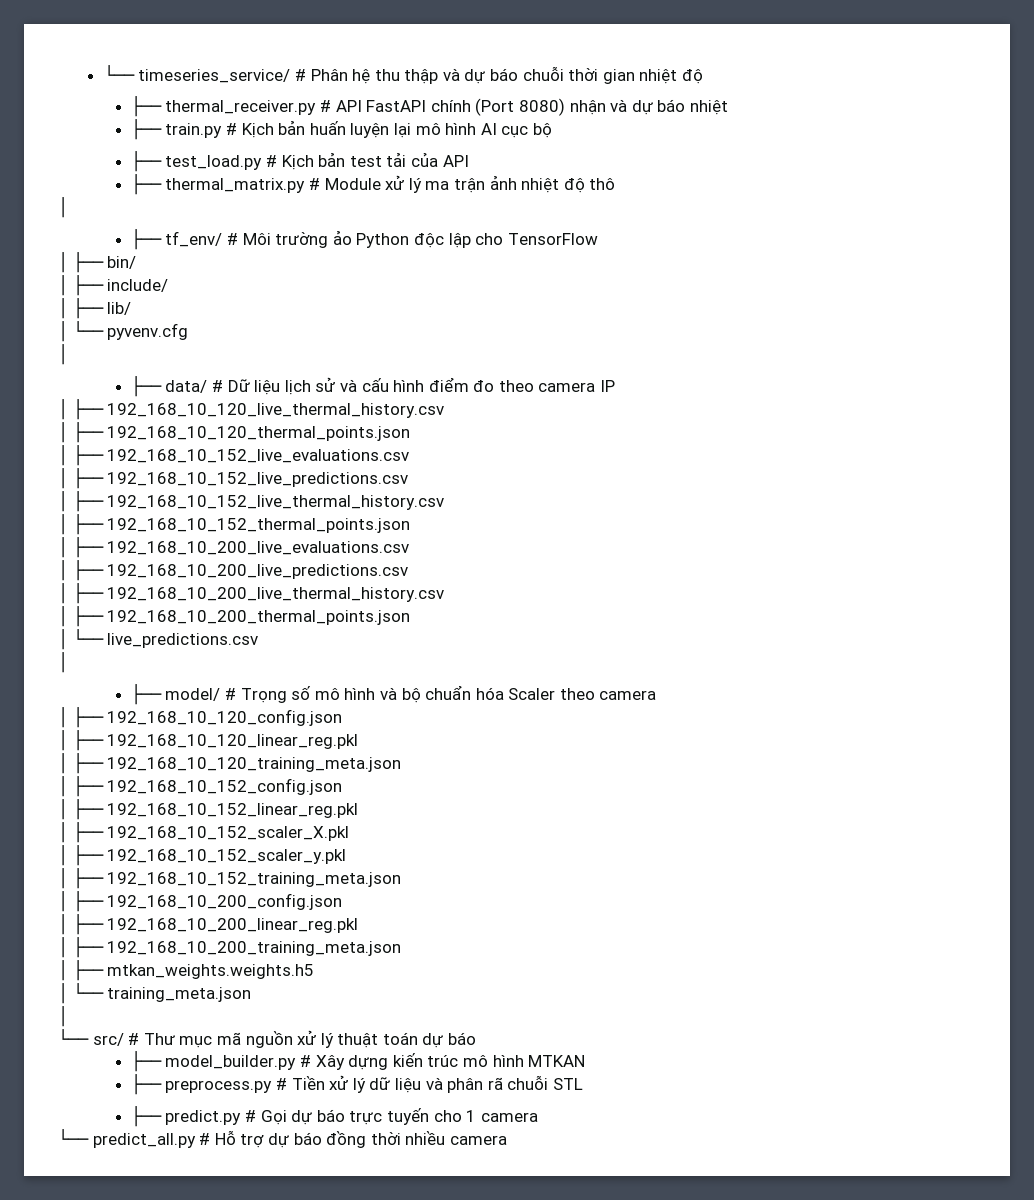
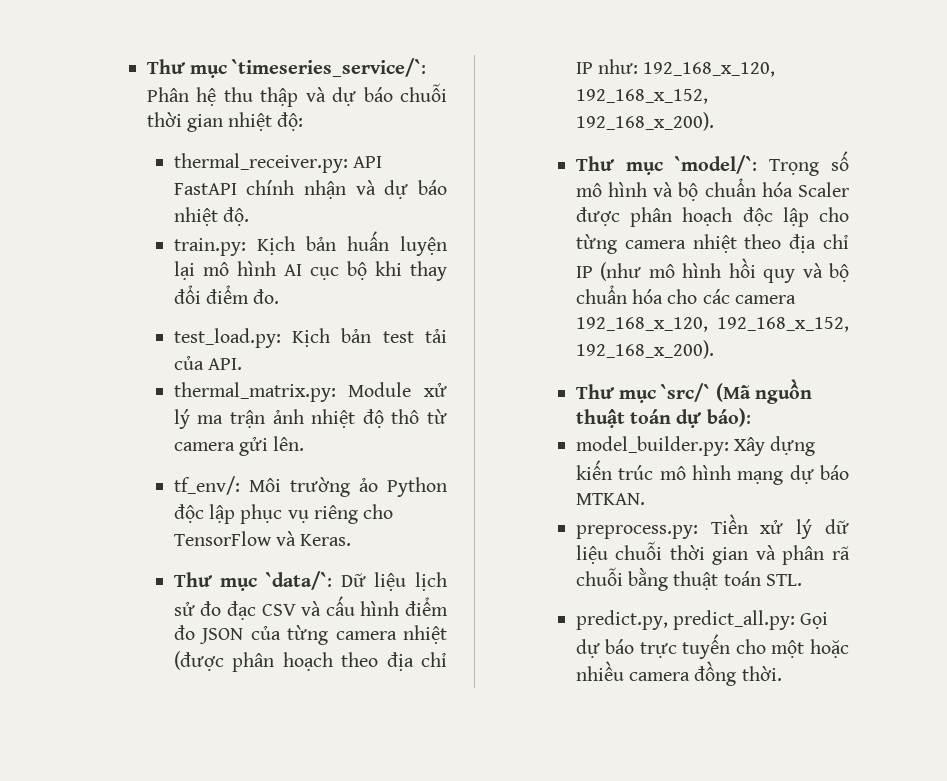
- └── timeseries_service/ # Phân hệ thu thập và dự báo chuỗi thời gian nhiệt độ
- ├── thermal_receiver.py # API FastAPI chính (Port 8080) nhận và dự báo nhiệt
- ├── train.py # Kịch bản huấn luyện lại mô hình AI cục bộ
- ├── test_load.py # Kịch bản test tải của API
- ├── thermal_matrix.py # Module xử lý ma trận ảnh nhiệt độ thô
- │
- ├── tf_env/ # Môi trường ảo Python độc lập cho TensorFlow
- │ ├── bin/
- │ ├── include/
- │ ├── lib/
- │ └── pyvenv.cfg
- │
- ├── data/ # Dữ liệu lịch sử và cấu hình điểm đo theo camera IP
- │ ├── 192_168_10_120_live_thermal_history.csv
- │ ├── 192_168_10_120_thermal_points.json
- │ ├── 192_168_10_152_live_evaluations.csv
- │ ├── 192_168_10_152_live_predictions.csv
- │ ├── 192_168_10_152_live_thermal_history.csv
- │ ├── 192_168_10_152_thermal_points.json
- │ ├── 192_168_10_200_live_evaluations.csv
- │ ├── 192_168_10_200_live_predictions.csv
- │ ├── 192_168_10_200_live_thermal_history.csv
- │ ├── 192_168_10_200_thermal_points.json
- │ └── live_predictions.csv
- │
- ├── model/ # Trọng số mô hình và bộ chuẩn hóa Scaler theo camera
- │ ├── 192_168_10_120_config.json
- │ ├── 192_168_10_120_linear_reg.pkl
- │ ├── 192_168_10_120_training_meta.json
- │ ├── 192_168_10_152_config.json
- │ ├── 192_168_10_152_linear_reg.pkl
- │ ├── 192_168_10_152_scaler_X.pkl
- │ ├── 192_168_10_152_scaler_y.pkl
- │ ├── 192_168_10_152_training_meta.json
- │ ├── 192_168_10_200_config.json
- │ ├── 192_168_10_200_linear_reg.pkl
- │ ├── 192_168_10_200_training_meta.json
- │ ├── mtkan_weights.weights.h5
- │ └── training_meta.json
- │
- └── src/ # Thư mục mã nguồn xử lý thuật toán dự báo
- ├── model_builder.py # Xây dựng kiến trúc mô hình MTKAN
- ├── preprocess.py # Tiền xử lý dữ liệu và phân rã chuỗi STL
- ├── predict.py # Gọi dự báo trực tuyến cho 1 camera
- └── predict_all.py # Hỗ trợ dự báo đồng thời nhiều camera
+ Thư mục `timeseries_service/`: Phân hệ thu thập và dự báo chuỗi thời gian nhiệt độ:
+ thermal_receiver.py: API FastAPI chính nhận và dự báo nhiệt độ.
+ train.py: Kịch bản huấn luyện lại mô hình AI cục bộ khi thay đổi điểm đo.
+ test_load.py: Kịch bản test tải của API.
+ thermal_matrix.py: Module xử lý ma trận ảnh nhiệt độ thô từ camera gửi lên.
+ tf_env/: Môi trường ảo Python độc lập phục vụ riêng cho TensorFlow và Keras.
+ Thư mục `data/`: Dữ liệu lịch sử đo đạc CSV và cấu hình điểm đo JSON của từng camera nhiệt (được phân hoạch theo địa chỉ IP như: 192_168_x_120, 192_168_x_152, 192_168_x_200).
+ Thư mục `model/`: Trọng số mô hình và bộ chuẩn hóa Scaler được phân hoạch độc lập cho từng camera nhiệt theo địa chỉ IP (như mô hình hồi quy và bộ chuẩn hóa cho các camera 192_168_x_120, 192_168_x_152, 192_168_x_200).
+ Thư mục `src/` (Mã nguồn thuật toán dự báo):
+ model_builder.py: Xây dựng kiến trúc mô hình mạng dự báo MTKAN.
+ preprocess.py: Tiền xử lý dữ liệu chuỗi thời gian và phân rã chuỗi bằng thuật toán STL.
+ predict.py, predict_all.py: Gọi dự báo trực tuyến cho một hoặc nhiều camera đồng thời.

